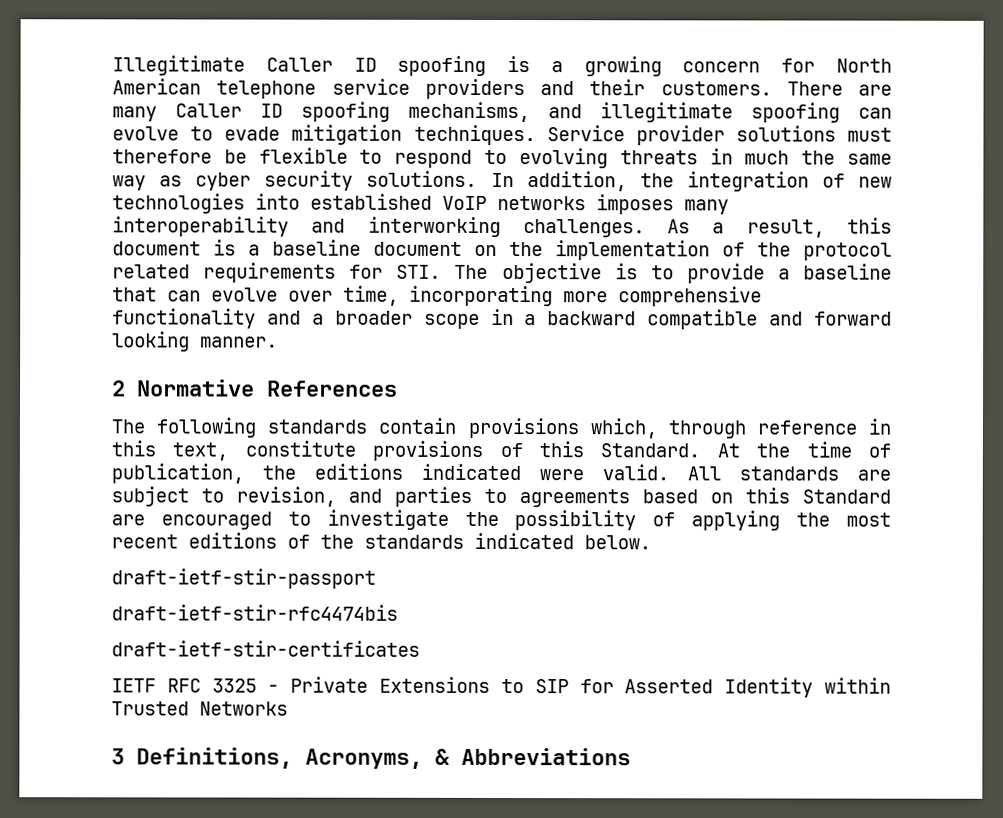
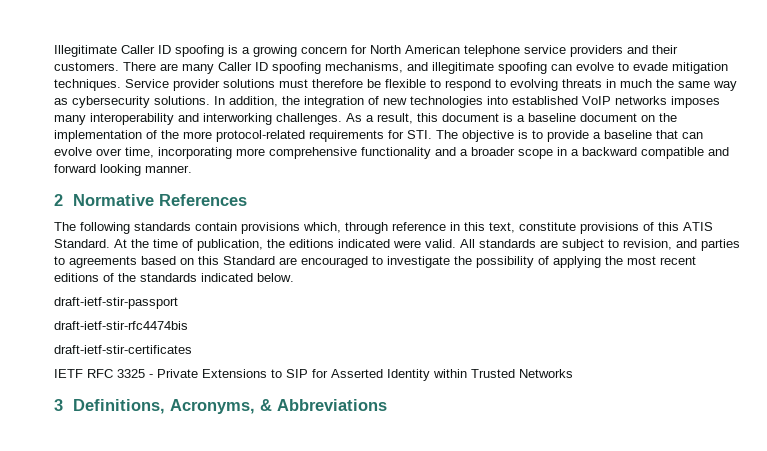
- Service provider solutions must therefore be flexible to respond to evolving threats in much the same way as cyber security solutions.
+ Service provider solutions must therefore be flexible to respond to evolving threats in much the same way as cybersecurity solutions.
- As a result, this document is a baseline document on the implementation of the protocol related requirements for STI. The objective is to provide a baseline that can evolve over time, incorporating more comprehensive functionality and a broader scope in a backward compatible and forward looking manner.
+ As a result, this document is a baseline document on the implementation of the more protocol-related requirements for STI. The objective is to provide a baseline that can evolve over time, incorporating more comprehensive functionality and a broader scope in a backward compatible and forward looking manner.
- The following standards contain provisions which, through reference in this text, constitute provisions of this Standard.
+ The following standards contain provisions which, through reference in this text, constitute provisions of this ATIS Standard.

